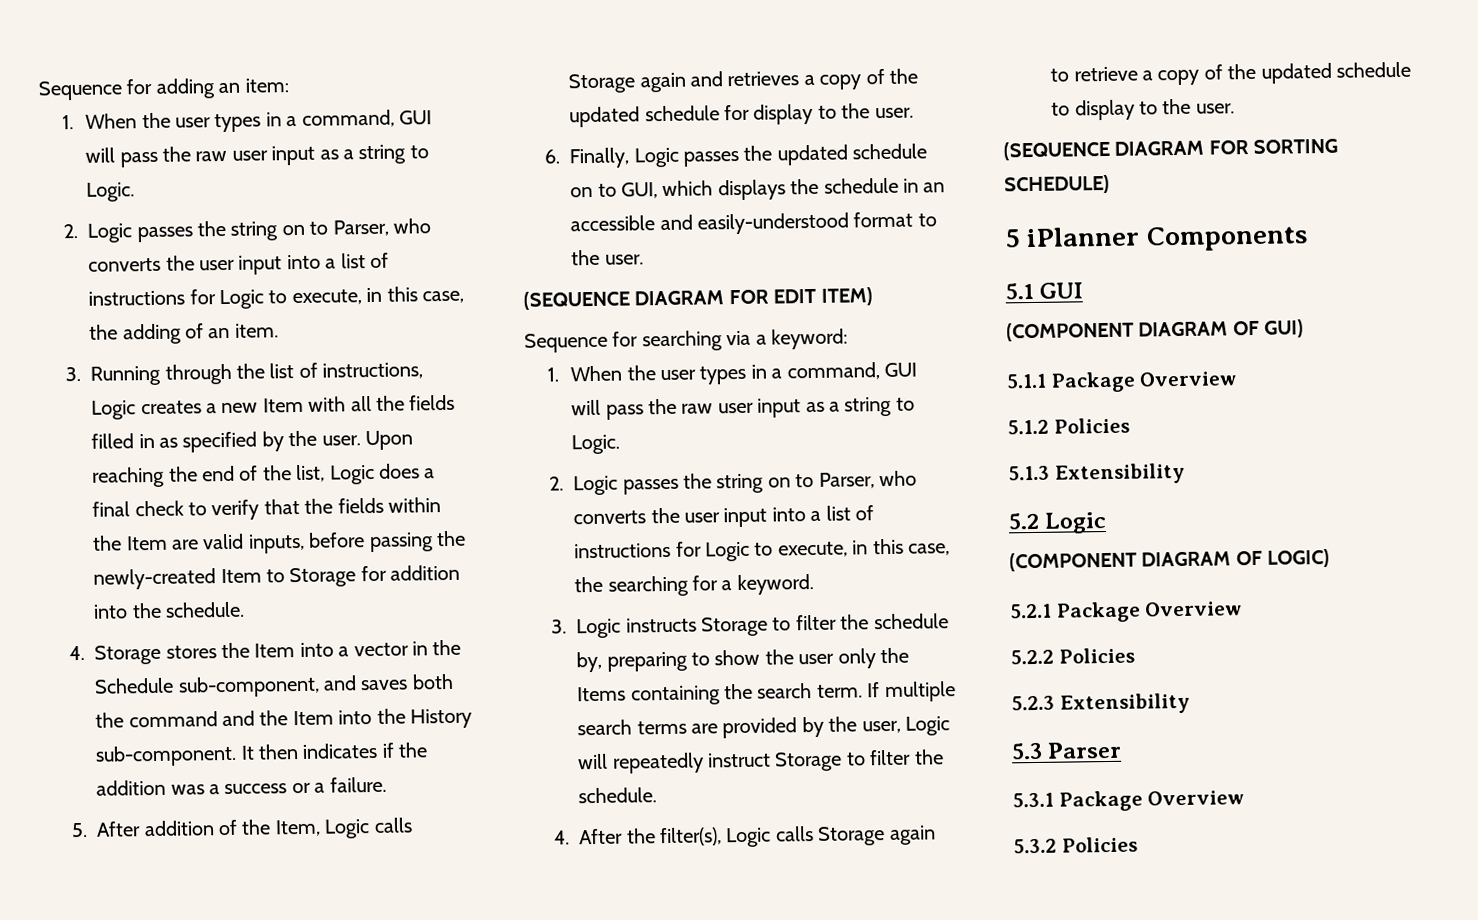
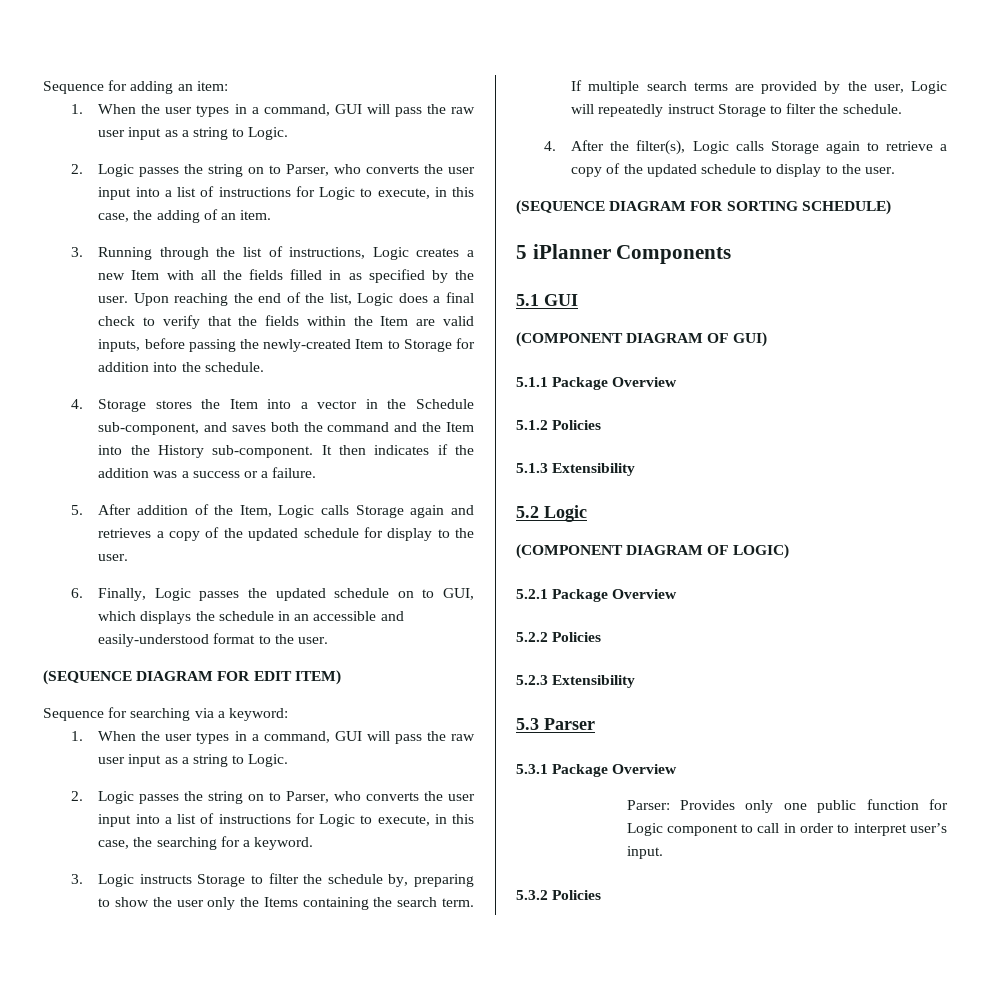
+ Parser: Provides only one public function for Logic component to call in order to interpret user’s input.

